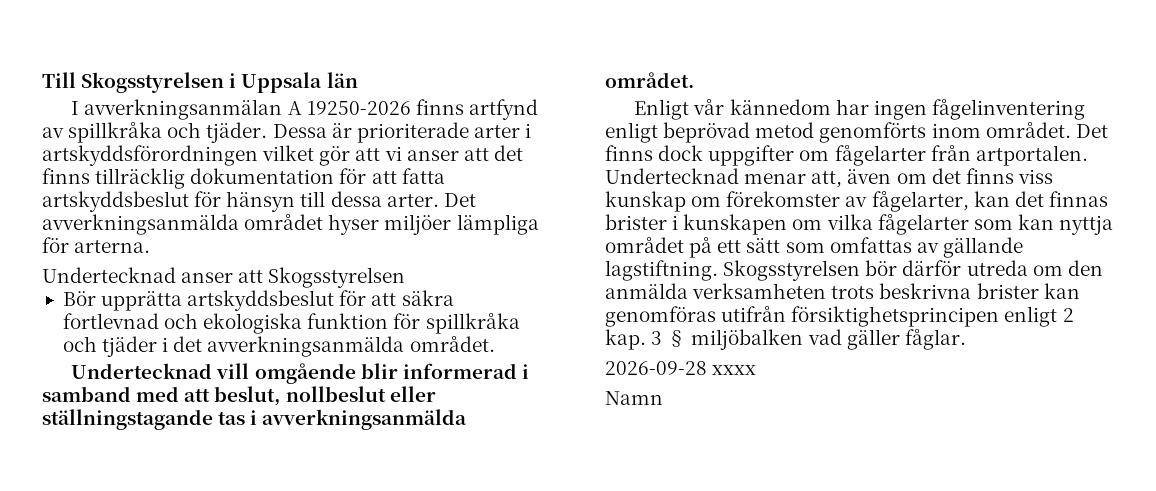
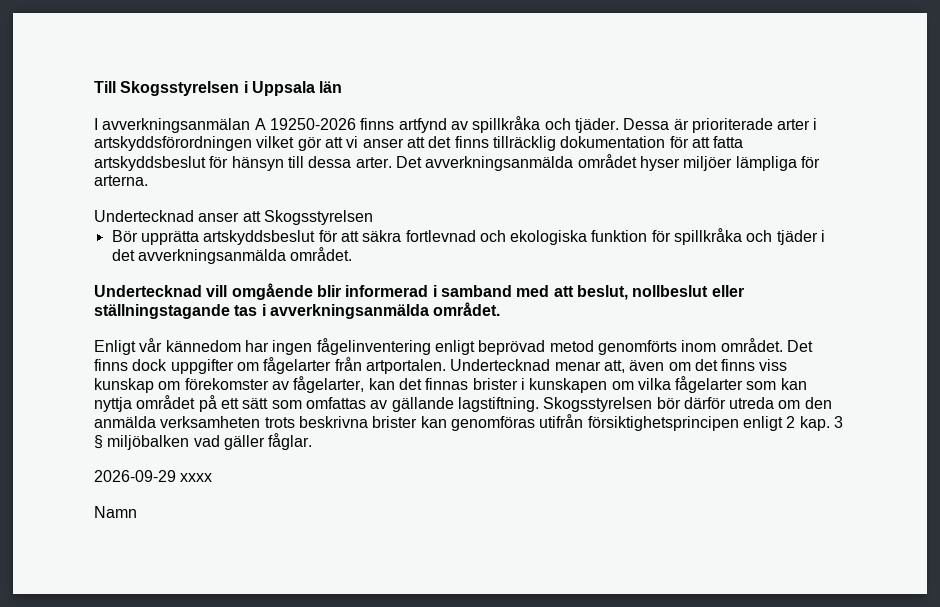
- 2026-09-28 xxxx
+ 2026-09-29 xxxx

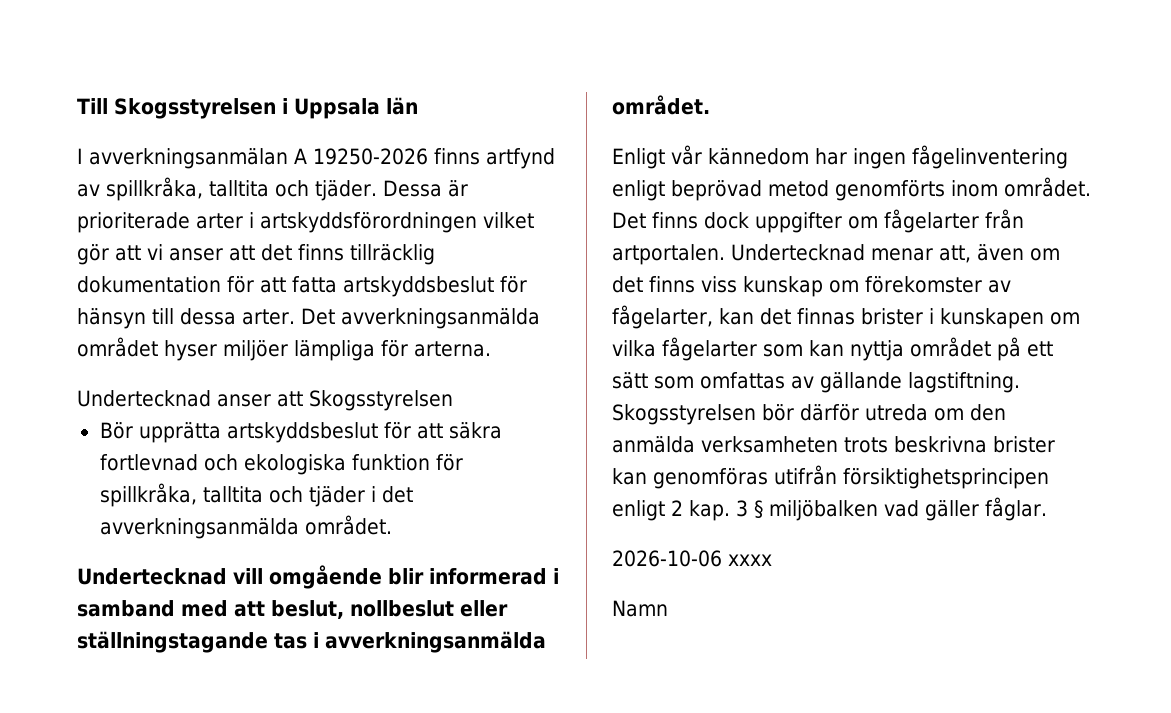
- I avverkningsanmälan A 19250-2026 finns artfynd av spillkråka och tjäder.
+ I avverkningsanmälan A 19250-2026 finns artfynd av spillkråka, talltita och tjäder.
- Bör upprätta artskyddsbeslut för att säkra fortlevnad och ekologiska funktion för spillkråka och tjäder i det avverkningsanmälda området.
+ Bör upprätta artskyddsbeslut för att säkra fortlevnad och ekologiska funktion för spillkråka, talltita och tjäder i det avverkningsanmälda området.
- 2026-09-29 xxxx
+ 2026-10-06 xxxx

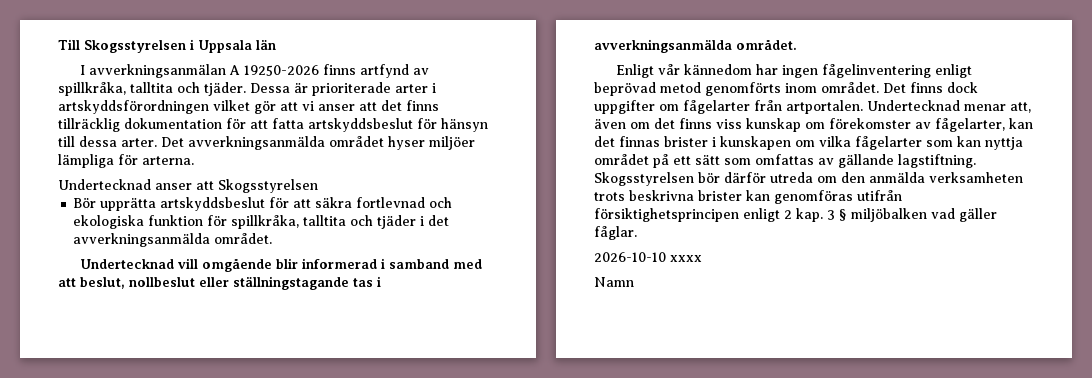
- 2026-10-06 xxxx
+ 2026-10-10 xxxx

